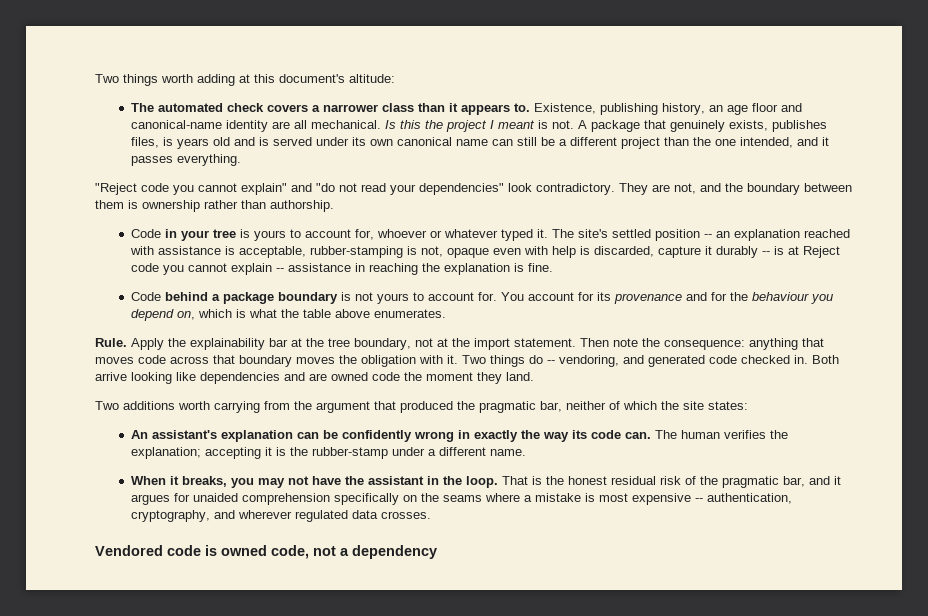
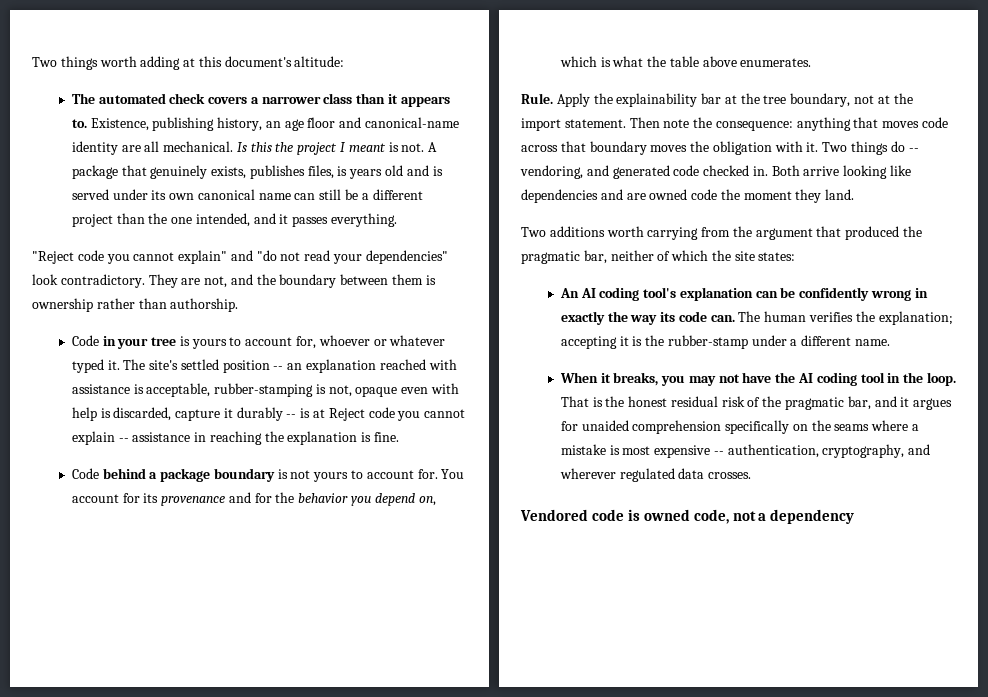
- You account for its provenance and for the behaviour you depend on, which is what the table above enumerates.
+ You account for its provenance and for the behavior you depend on, which is what the table above enumerates.
- An assistant's explanation can be confidently wrong in exactly the way its code can.
+ An AI coding tool's explanation can be confidently wrong in exactly the way its code can.
- When it breaks, you may not have the assistant in the loop.
+ When it breaks, you may not have the AI coding tool in the loop.

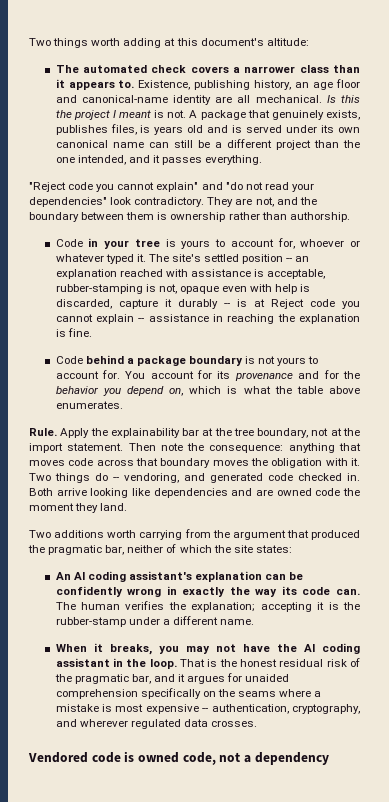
- An AI coding tool's explanation can be confidently wrong in exactly the way its code can.
+ An AI coding assistant's explanation can be confidently wrong in exactly the way its code can.
- When it breaks, you may not have the AI coding tool in the loop.
+ When it breaks, you may not have the AI coding assistant in the loop.

